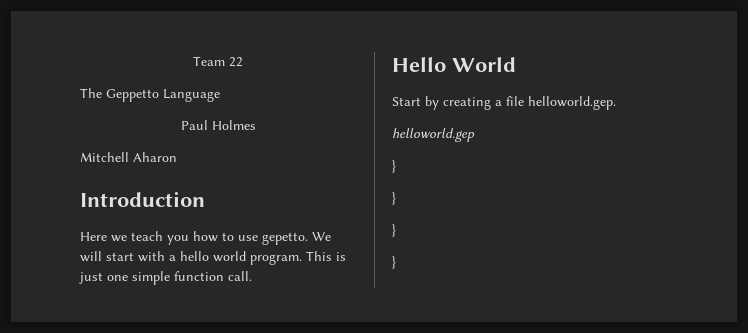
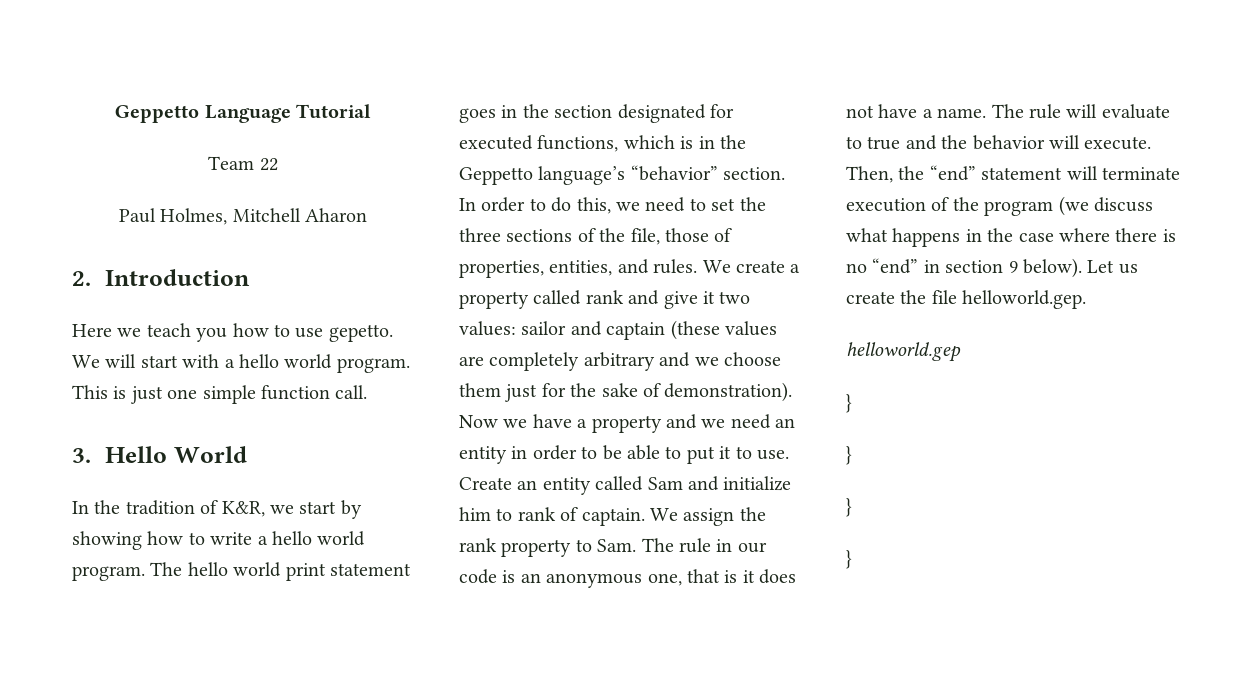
+ Geppetto Language Tutorial
- The Geppetto Language
- Paul Holmes
- Mitchell Aharon
+ Paul Holmes, Mitchell Aharon
- Introduction
+ 2. Introduction
- Hello World
+ 3. Hello World
- Start by creating a file helloworld.gep.
+ In the tradition of K&R, we start by showing how to write a hello world program. The hello world print statement goes in the section designated for executed functions, which is in the Geppetto language’s “behavior” section. In order to do this, we need to set the three sections of the file, those of properties, entities, and rules. We create a property called rank and give it two values: sailor and captain (these values are completely arbitrary and we choose them just for the sake of demonstration). Now we have a property and we need an entity in order to be able to put it to use. Create an entity called Sam and initialize him to rank of captain. We assign the rank property to Sam. The rule in our code is an anonymous one, that is it does not have a name. The rule will evaluate to true and the behavior will execute. Then, the “end” statement will terminate execution of the program (we discuss what happens in the case where there is no “end” in section 9 below). Let us create the file helloworld.gep.

